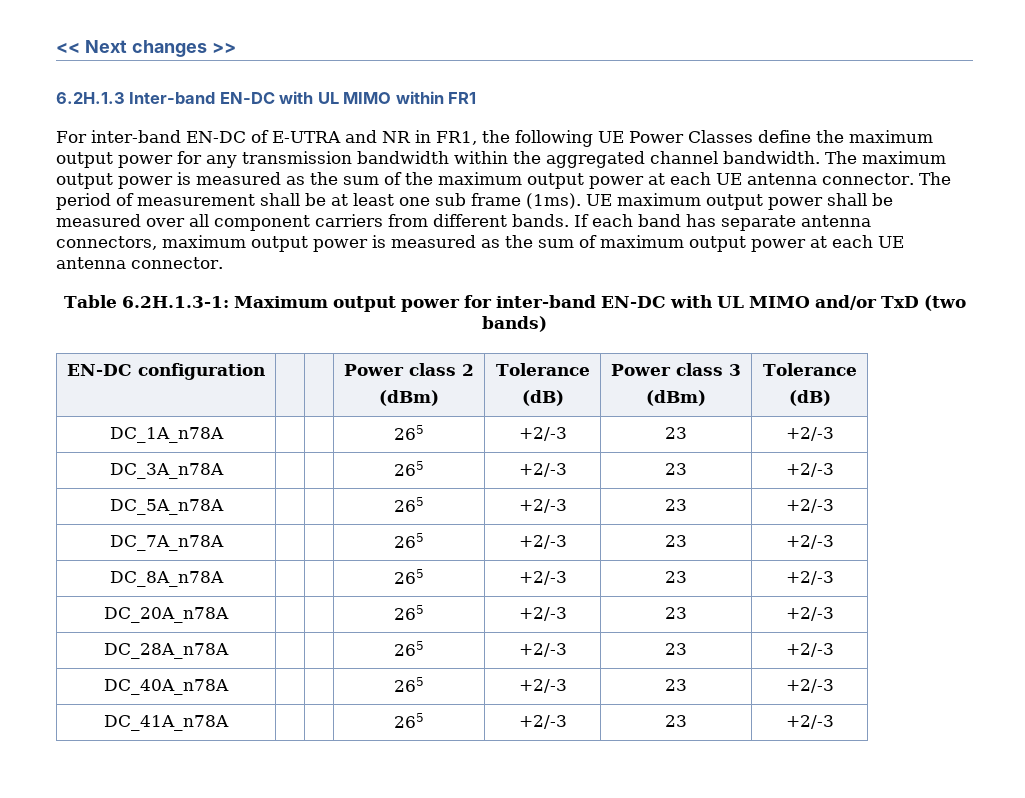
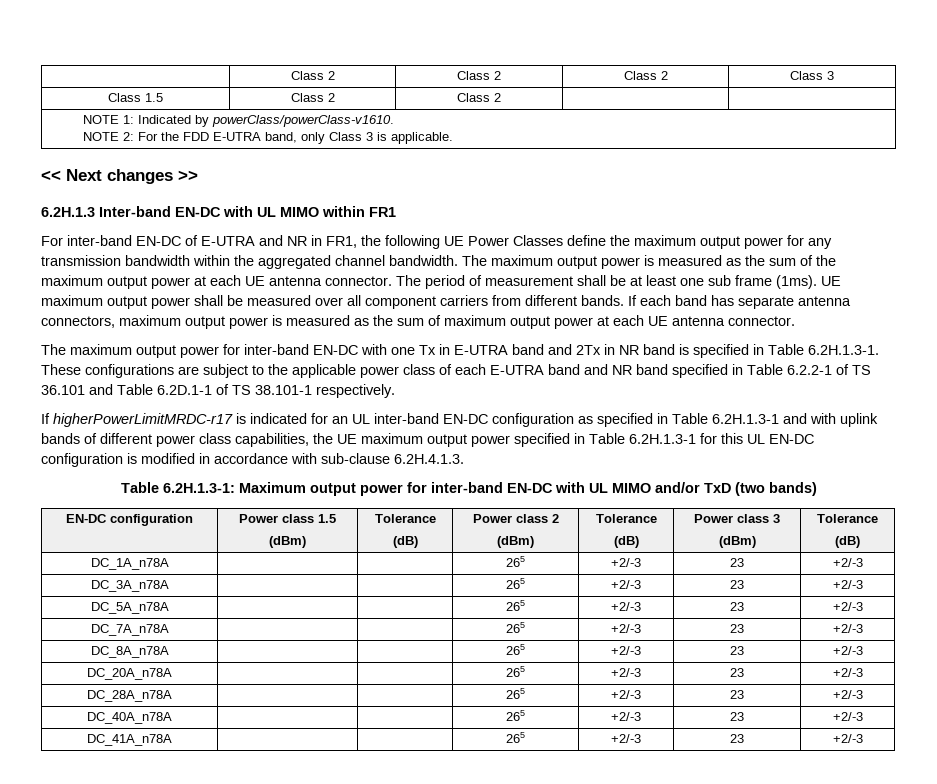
+ | Class 2 | Class 2 | Class 2 | Class 3
+ Class 1.5 | Class 2 | Class 2 | |
+ NOTE 1: Indicated by powerClass/powerClass-v1610.
+ NOTE 2: For the FDD E-UTRA band, only Class 3 is applicable.
+ The maximum output power for inter-band EN-DC with one Tx in E-UTRA band and 2Tx in NR band is specified in Table 6.2H.1.3-1. These configurations are subject to the applicable power class of each E-UTRA band and NR band specified in Table 6.2.2-1 of TS 36.101 and Table 6.2D.1-1 of TS 38.101-1 respectively.
+ If higherPowerLimitMRDC-r17 is indicated for an UL inter-band EN-DC configuration as specified in Table 6.2H.1.3-1 and with uplink bands of different power class capabilities, the UE maximum output power specified in Table 6.2H.1.3-1 for this UL EN-DC configuration is modified in accordance with sub-clause 6.2H.4.1.3.
- EN-DC configuration | | | Power class 2
+ EN-DC configuration | Power class 1.5
+ (dBm) | Tolerance
+ (dB) | Power class 2

